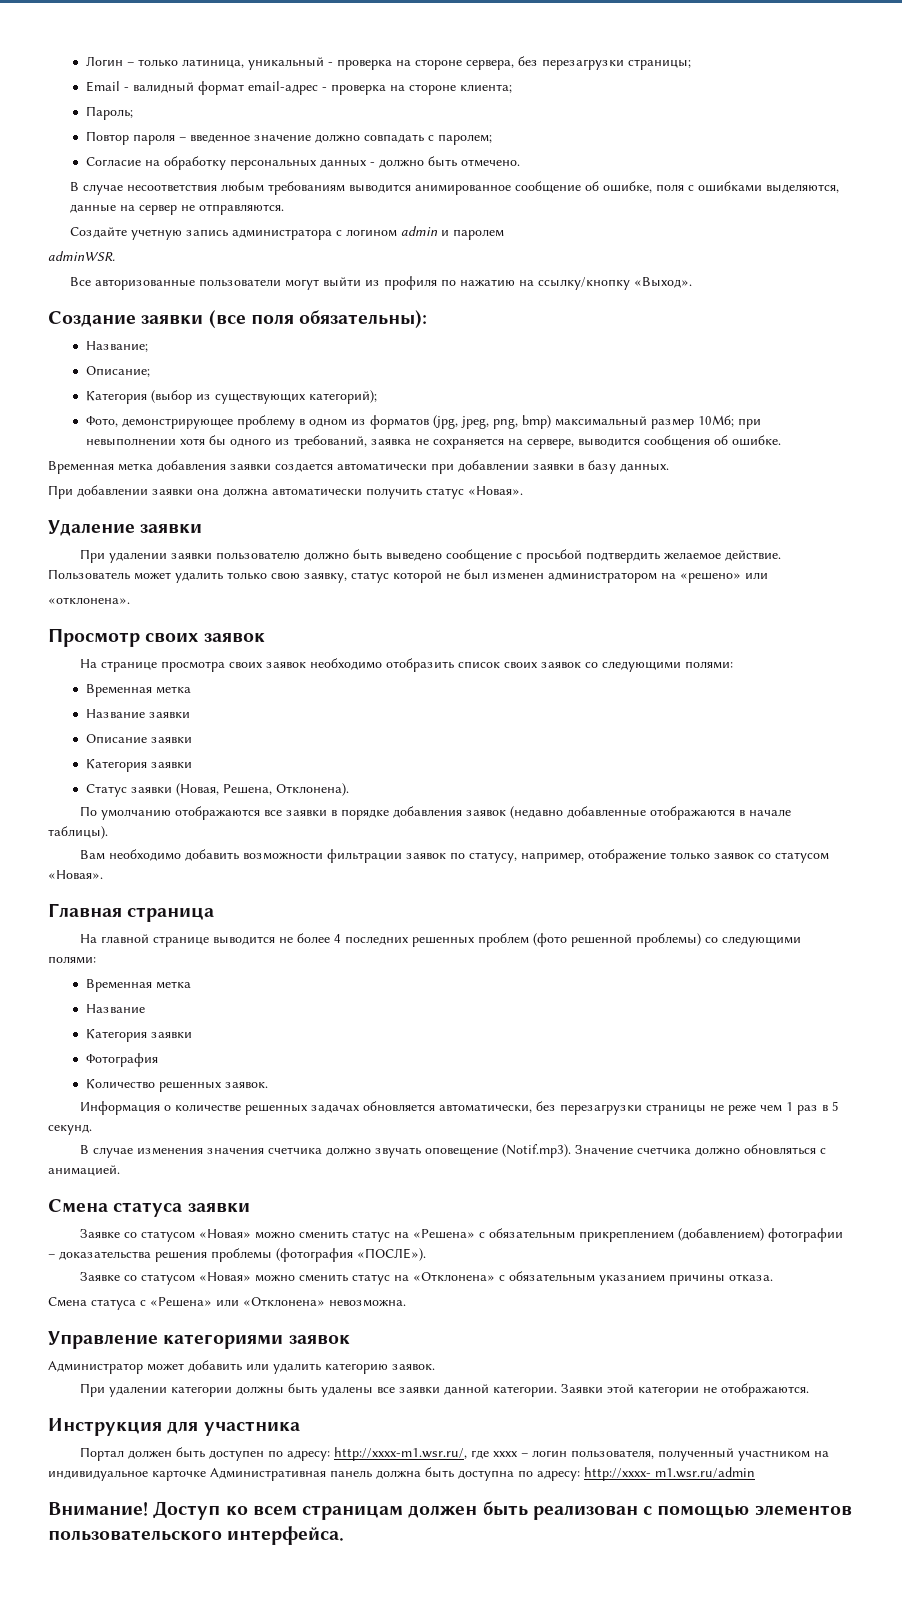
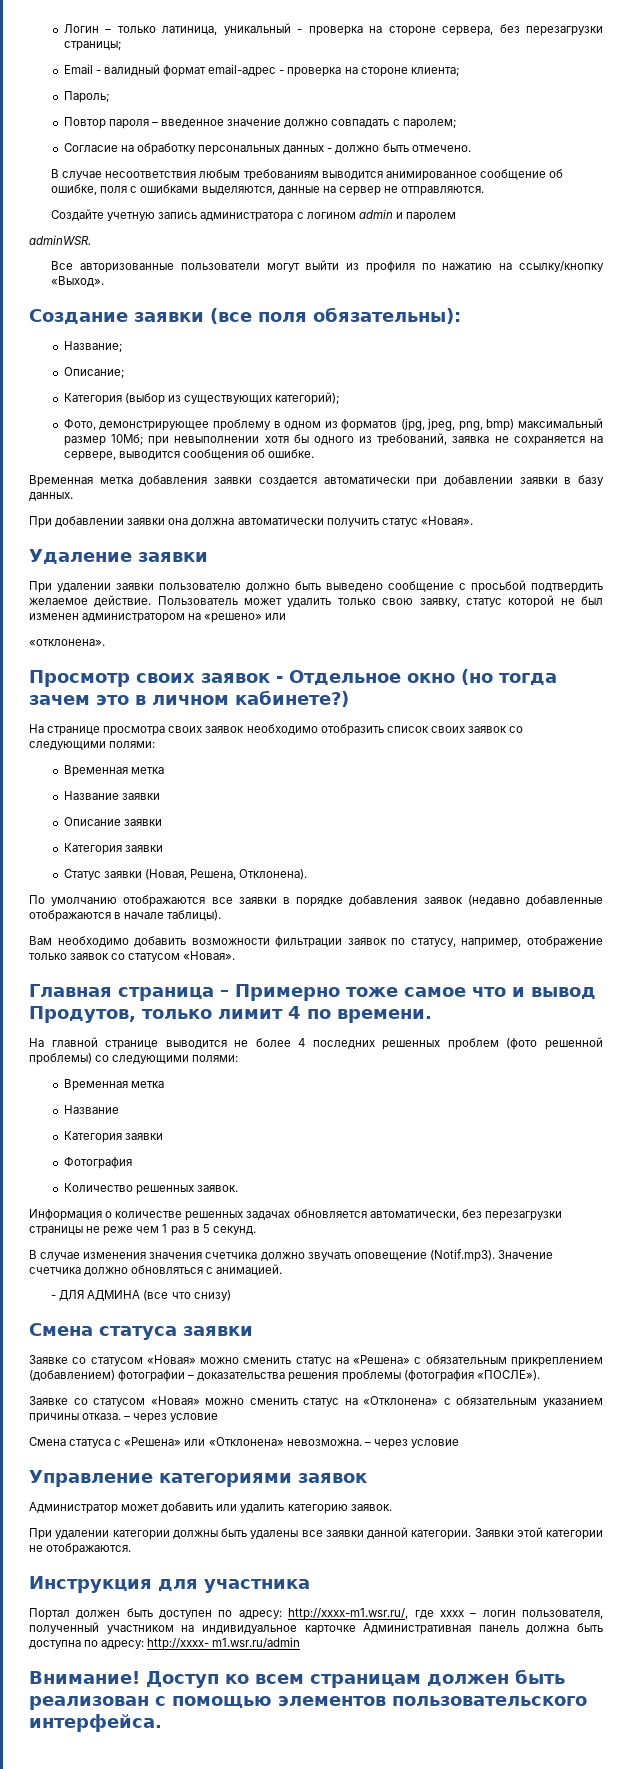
- Просмотр своих заявок
+ Просмотр своих заявок - Отдельное окно (но тогда зачем это в личном кабинете?)
- Главная страница
+ Главная страница – Примерно тоже самое что и вывод Продутов, только лимит 4 по времени.
+ - ДЛЯ АДМИНА (все что снизу)
- Заявке со статусом «Новая» можно сменить статус на «Отклонена» с обязательным указанием причины отказа.
+ Заявке со статусом «Новая» можно сменить статус на «Отклонена» с обязательным указанием причины отказа. – через условие
- Смена статуса с «Решена» или «Отклонена» невозможна.
+ Смена статуса с «Решена» или «Отклонена» невозможна. – через условие

